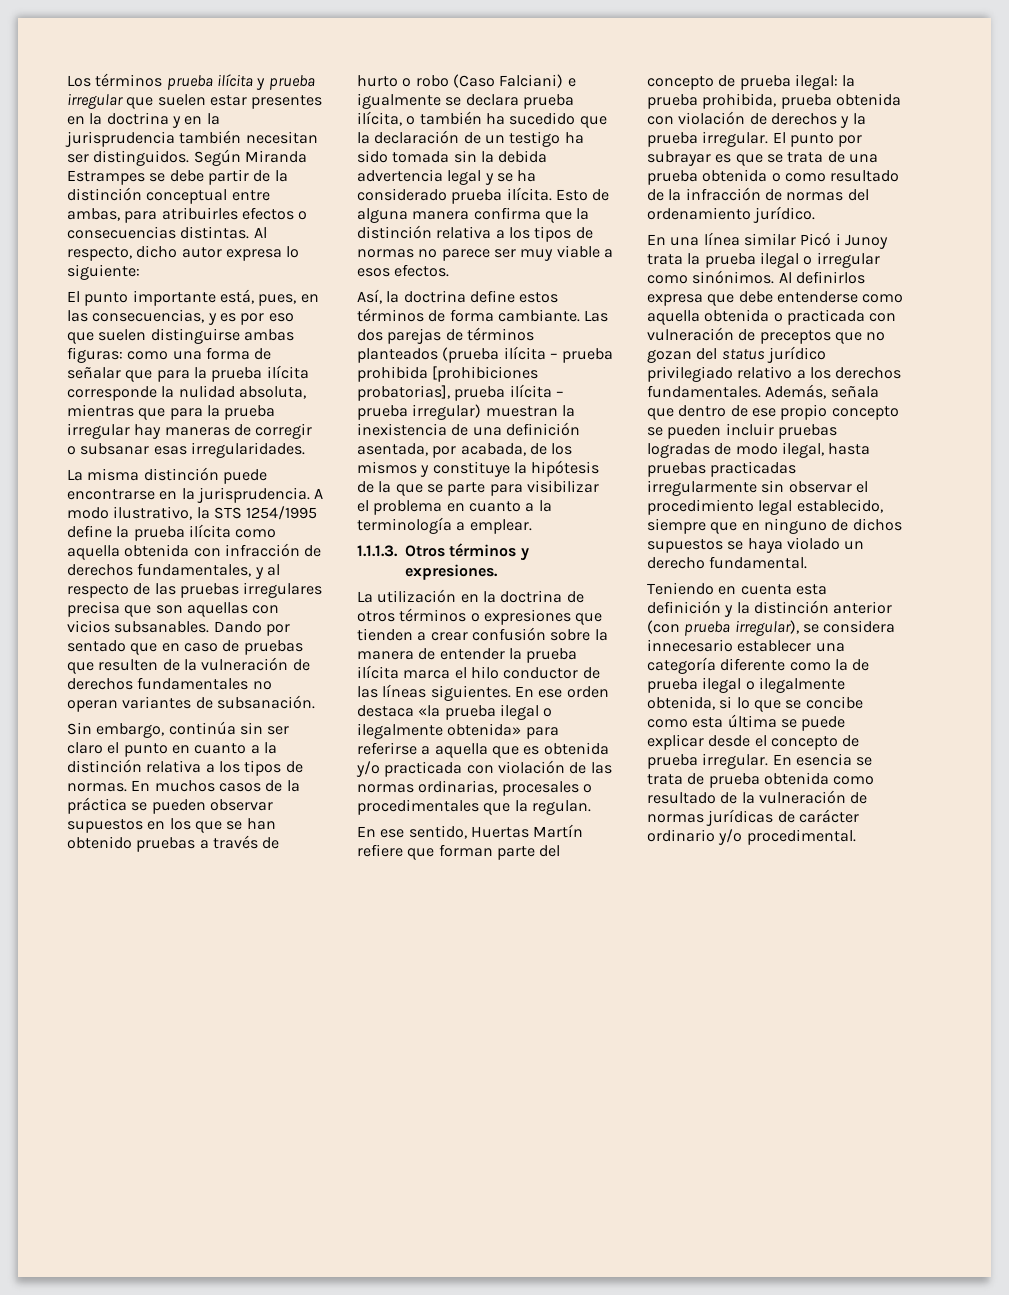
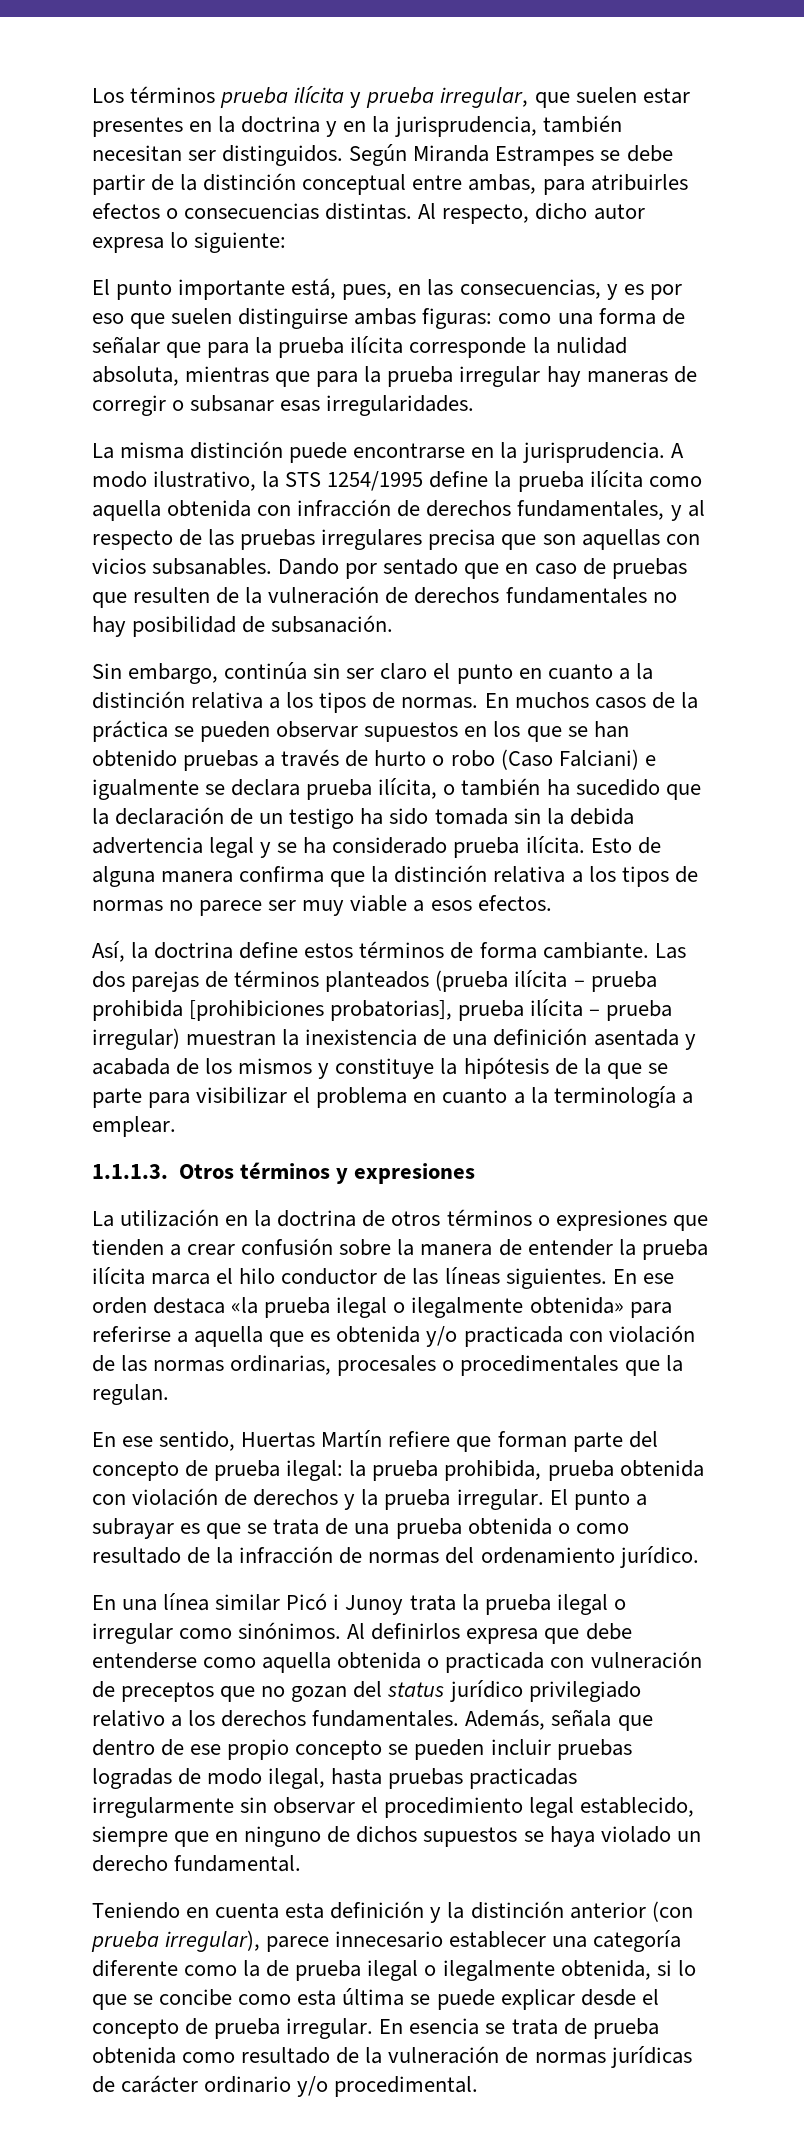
- Los términos prueba ilícita y prueba irregular que suelen estar presentes en la doctrina y en la jurisprudencia también necesitan ser distinguidos.
+ Los términos prueba ilícita y prueba irregular, que suelen estar presentes en la doctrina y en la jurisprudencia, también necesitan ser distinguidos.
- Dando por sentado que en caso de pruebas que resulten de la vulneración de derechos fundamentales no operan variantes de subsanación.
+ Dando por sentado que en caso de pruebas que resulten de la vulneración de derechos fundamentales no hay posibilidad de subsanación.
- Las dos parejas de términos planteados (prueba ilícita – prueba prohibida [prohibiciones probatorias], prueba ilícita – prueba irregular) muestran la inexistencia de una definición asentada, por acabada, de los mismos y constituye la hipótesis de la que se parte para visibilizar el problema en cuanto a la terminología a emplear.
+ Las dos parejas de términos planteados (prueba ilícita – prueba prohibida [prohibiciones probatorias], prueba ilícita – prueba irregular) muestran la inexistencia de una definición asentada y acabada de los mismos y constituye la hipótesis de la que se parte para visibilizar el problema en cuanto a la terminología a emplear.
- 1.1.1.3. Otros términos y expresiones.
+ 1.1.1.3. Otros términos y expresiones
- El punto por subrayar es que se trata de una prueba obtenida o como resultado de la infracción de normas del ordenamiento jurídico.
+ El punto a subrayar es que se trata de una prueba obtenida o como resultado de la infracción de normas del ordenamiento jurídico.
- Teniendo en cuenta esta definición y la distinción anterior (con prueba irregular), se considera innecesario establecer una categoría diferente como la de prueba ilegal o ilegalmente obtenida, si lo que se concibe como esta última se puede explicar desde el concepto de prueba irregular.
+ Teniendo en cuenta esta definición y la distinción anterior (con prueba irregular), parece innecesario establecer una categoría diferente como la de prueba ilegal o ilegalmente obtenida, si lo que se concibe como esta última se puede explicar desde el concepto de prueba irregular.

